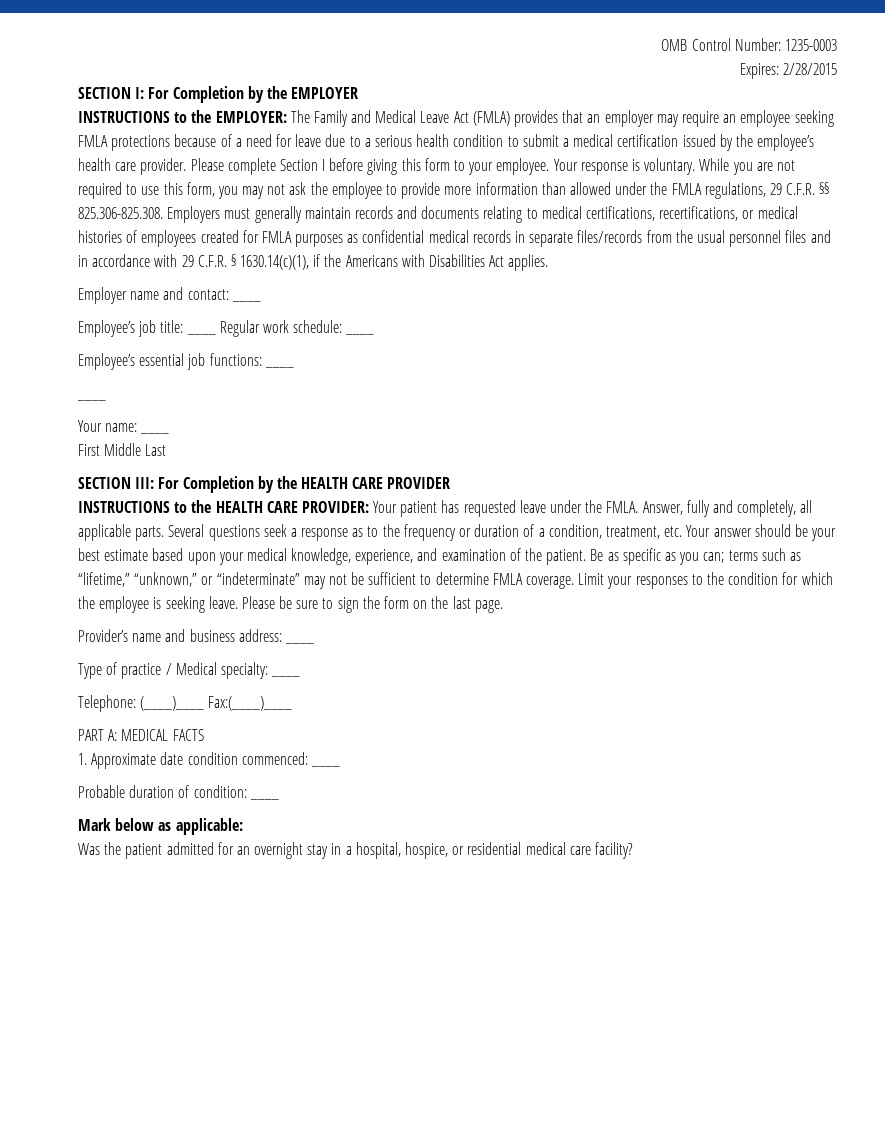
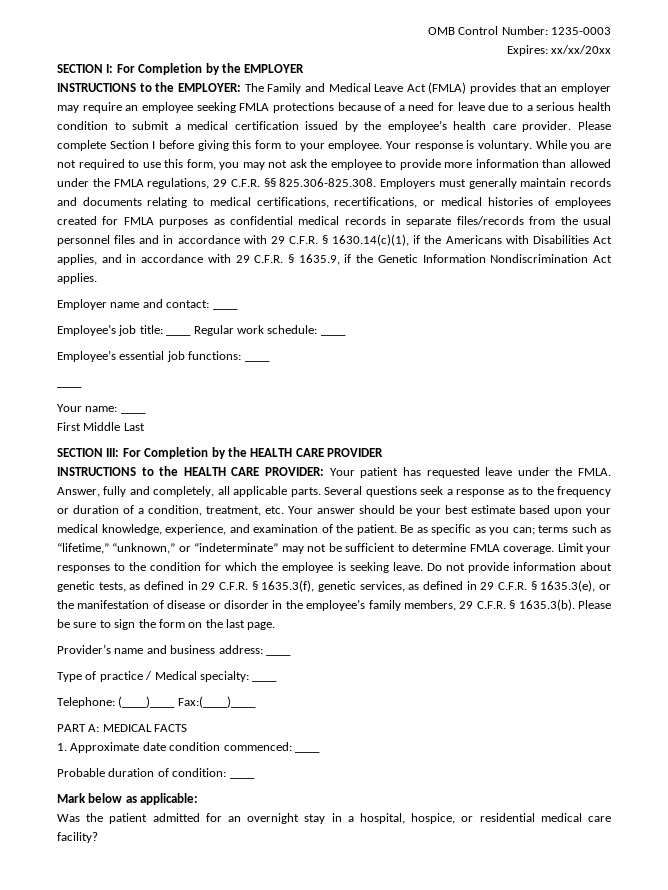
- Expires: 2/28/2015
+ Expires: xx/xx/20xx
- While you are not required to use this form, you may not ask the employee to provide more information than allowed under the FMLA regulations, 29 C.F.R. §§ 825.306-825.308. Employers must generally maintain records and documents relating to medical certifications, recertifications, or medical histories of employees created for FMLA purposes as confidential medical records in separate files/records from the usual personnel files and in accordance with 29 C.F.R. § 1630.14(c)(1), if the Americans with Disabilities Act applies.
+ While you are not required to use this form, you may not ask the employee to provide more information than allowed under the FMLA regulations, 29 C.F.R. §§ 825.306-825.308. Employers must generally maintain records and documents relating to medical certifications, recertifications, or medical histories of employees created for FMLA purposes as confidential medical records in separate files/records from the usual personnel files and in accordance with 29 C.F.R. § 1630.14(c)(1), if the Americans with Disabilities Act applies, and in accordance with 29 C.F.R. § 1635.9, if the Genetic Information Nondiscrimination Act applies.
- Please be sure to sign the form on the last page.
+ Do not provide information about genetic tests, as defined in 29 C.F.R. § 1635.3(f), genetic services, as defined in 29 C.F.R. § 1635.3(e), or the manifestation of disease or disorder in the employee’s family members, 29 C.F.R. § 1635.3(b). Please be sure to sign the form on the last page.

